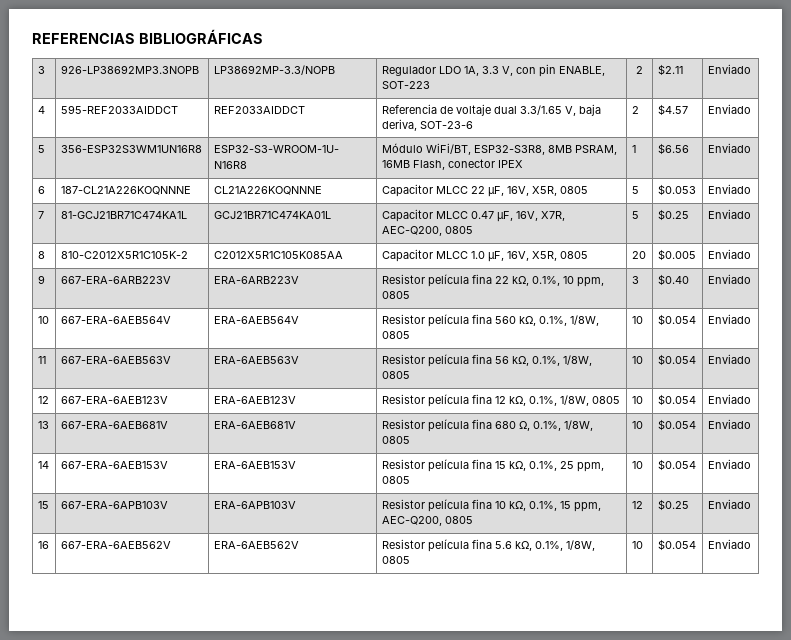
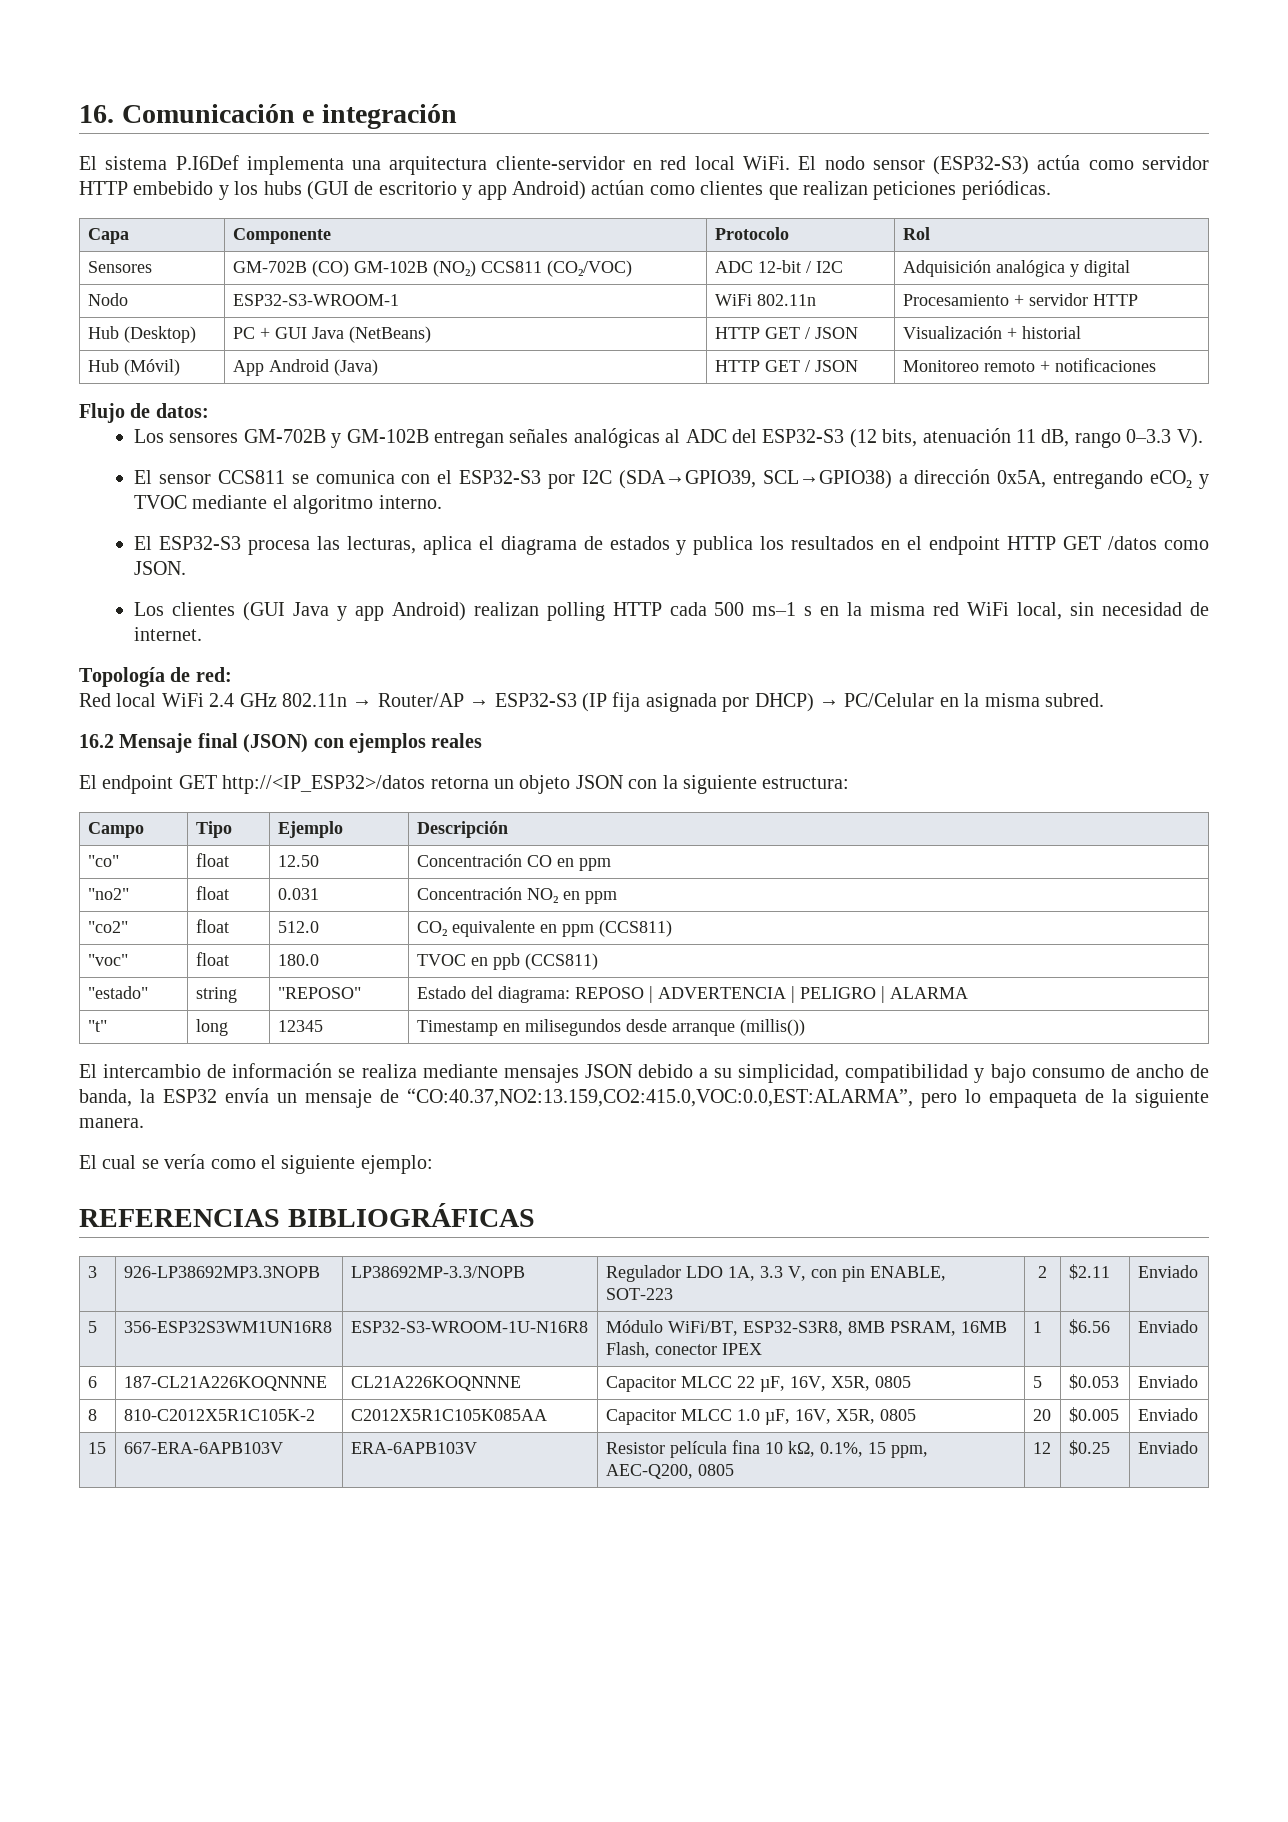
+ 16. Comunicación e integración
+ El sistema P.I6Def implementa una arquitectura cliente-servidor en red local WiFi. El nodo sensor (ESP32-S3) actúa como servidor HTTP embebido y los hubs (GUI de escritorio y app Android) actúan como clientes que realizan peticiones periódicas.
+ Capa | Componente | Protocolo | Rol
+ Sensores | GM-702B (CO) GM-102B (NO₂) CCS811 (CO₂/VOC) | ADC 12-bit / I2C | Adquisición analógica y digital
+ Nodo | ESP32-S3-WROOM-1 | WiFi 802.11n | Procesamiento + servidor HTTP
+ Hub (Desktop) | PC + GUI Java (NetBeans) | HTTP GET / JSON | Visualización + historial
+ Hub (Móvil) | App Android (Java) | HTTP GET / JSON | Monitoreo remoto + notificaciones
+ Flujo de datos:
+ Los sensores GM-702B y GM-102B entregan señales analógicas al ADC del ESP32-S3 (12 bits, atenuación 11 dB, rango 0–3.3 V).
+ El sensor CCS811 se comunica con el ESP32-S3 por I2C (SDA→GPIO39, SCL→GPIO38) a dirección 0x5A, entregando eCO₂ y TVOC mediante el algoritmo interno.
+ El ESP32-S3 procesa las lecturas, aplica el diagrama de estados y publica los resultados en el endpoint HTTP GET /datos como JSON.
+ Los clientes (GUI Java y app Android) realizan polling HTTP cada 500 ms–1 s en la misma red WiFi local, sin necesidad de internet.
+ Topología de red:
+ Red local WiFi 2.4 GHz 802.11n → Router/AP → ESP32-S3 (IP fija asignada por DHCP) → PC/Celular en la misma subred.
+ 16.2 Mensaje final (JSON) con ejemplos reales
+ El endpoint GET http://<IP_ESP32>/datos retorna un objeto JSON con la siguiente estructura:
+ Campo | Tipo | Ejemplo | Descripción
+ "co" | float | 12.50 | Concentración CO en ppm
+ "no2" | float | 0.031 | Concentración NO₂ en ppm
+ "co2" | float | 512.0 | CO₂ equivalente en ppm (CCS811)
+ "voc" | float | 180.0 | TVOC en ppb (CCS811)
+ "estado" | string | "REPOSO" | Estado del diagrama: REPOSO | ADVERTENCIA | PELIGRO | ALARMA
+ "t" | long | 12345 | Timestamp en milisegundos desde arranque (millis())
+ El intercambio de información se realiza mediante mensajes JSON debido a su simplicidad, compatibilidad y bajo consumo de ancho de banda, la ESP32 envía un mensaje de “CO:40.37,NO2:13.159,CO2:415.0,VOC:0.0,EST:ALARMA”, pero lo empaqueta de la siguiente manera.
+ El cual se vería como el siguiente ejemplo:
- 4 | 595-REF2033AIDDCT | REF2033AIDDCT | Referencia de voltaje dual 3.3/1.65 V, baja deriva, SOT-23-6 | 2 | $4.57 | Enviado
- 7 | 81-GCJ21BR71C474KA1L | GCJ21BR71C474KA01L | Capacitor MLCC 0.47 µF, 16V, X7R, AEC-Q200, 0805 | 5 | $0.25 | Enviado
- 9 | 667-ERA-6ARB223V | ERA-6ARB223V | Resistor película fina 22 kΩ, 0.1%, 10 ppm, 0805 | 3 | $0.40 | Enviado
- 10 | 667-ERA-6AEB564V | ERA-6AEB564V | Resistor película fina 560 kΩ, 0.1%, 1/8W, 0805 | 10 | $0.054 | Enviado
- 11 | 667-ERA-6AEB563V | ERA-6AEB563V | Resistor película fina 56 kΩ, 0.1%, 1/8W, 0805 | 10 | $0.054 | Enviado
- 12 | 667-ERA-6AEB123V | ERA-6AEB123V | Resistor película fina 12 kΩ, 0.1%, 1/8W, 0805 | 10 | $0.054 | Enviado
- 13 | 667-ERA-6AEB681V | ERA-6AEB681V | Resistor película fina 680 Ω, 0.1%, 1/8W, 0805 | 10 | $0.054 | Enviado
- 14 | 667-ERA-6AEB153V | ERA-6AEB153V | Resistor película fina 15 kΩ, 0.1%, 25 ppm, 0805 | 10 | $0.054 | Enviado
- 16 | 667-ERA-6AEB562V | ERA-6AEB562V | Resistor película fina 5.6 kΩ, 0.1%, 1/8W, 0805 | 10 | $0.054 | Enviado

